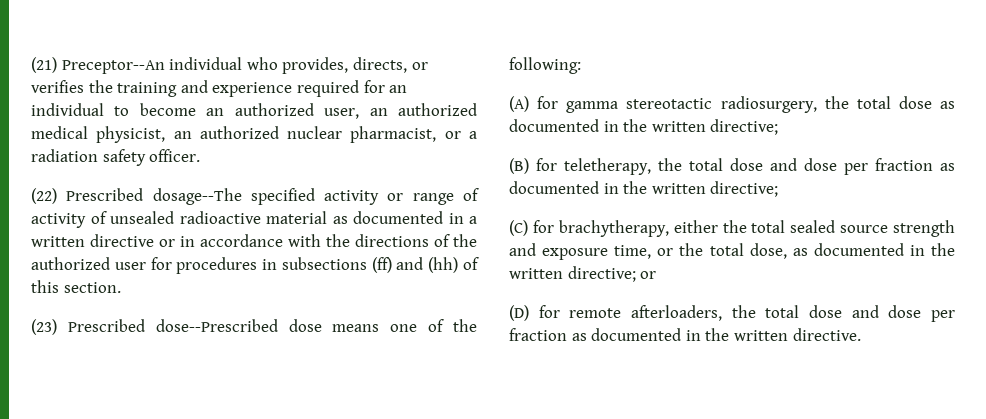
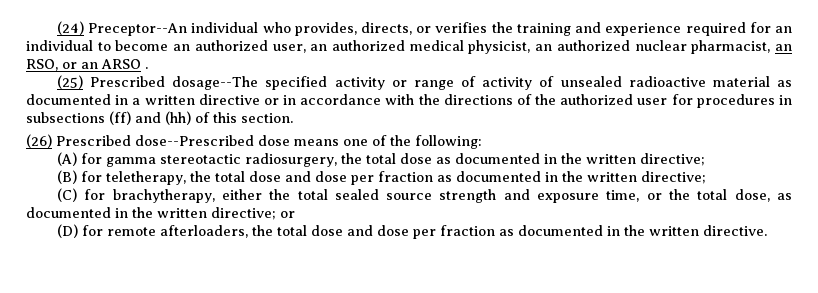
- (21) Preceptor--An individual who provides, directs, or verifies the training and experience required for an individual to become an authorized user, an authorized medical physicist, an authorized nuclear pharmacist, or a radiation safety officer.
- (22) Prescribed dosage--The specified activity or range of activity of unsealed radioactive material as documented in a written directive or in accordance with the directions of the authorized user for procedures in subsections (ff) and (hh) of this section.
+ (24) Preceptor--An individual who provides, directs, or verifies the training and experience required for an individual to become an authorized user, an authorized medical physicist, an authorized nuclear pharmacist, an RSO, or an ARSO .
+ (25) Prescribed dosage--The specified activity or range of activity of unsealed radioactive material as documented in a written directive or in accordance with the directions of the authorized user for procedures in subsections (ff) and (hh) of this section.
- (23) Prescribed dose--Prescribed dose means one of the following:
+ (26) Prescribed dose--Prescribed dose means one of the following:

